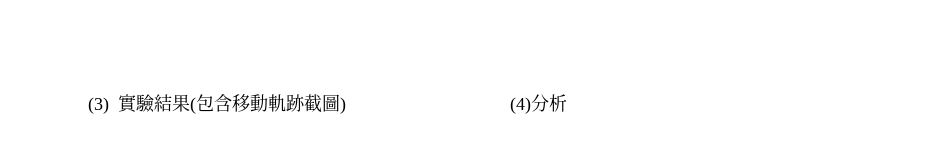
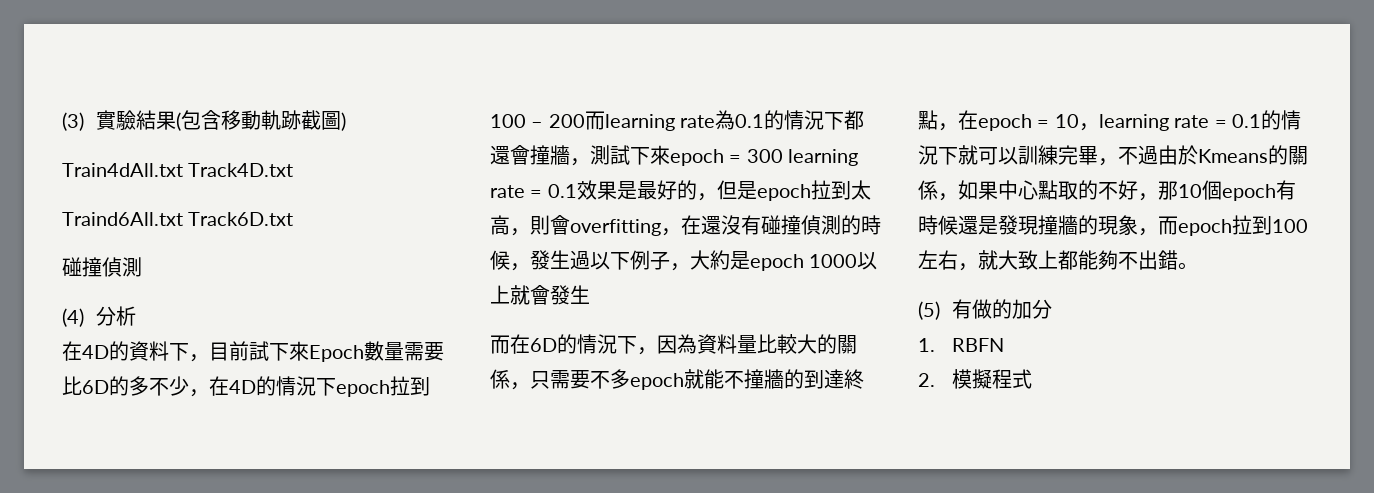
+ Train4dAll.txt Track4D.txt
+ Traind6All.txt Track6D.txt
+ 碰撞偵測
  (4)分析
+ 在4D的資料下，目前試下來Epoch數量需要比6D的多不少，在4D的情況下epoch拉到100 – 200而learning rate為0.1的情況下都還會撞牆，測試下來epoch = 300 learning rate = 0.1效果是最好的，但是epoch拉到太高，則會overfitting，在還沒有碰撞偵測的時候，發生過以下例子，大約是epoch 1000以上就會發生
+ 而在6D的情況下，因為資料量比較大的關係，只需要不多epoch就能不撞牆的到達終點，在epoch = 10，learning rate = 0.1的情況下就可以訓練完畢，不過由於Kmeans的關係，如果中心點取的不好，那10個epoch有時候還是發現撞牆的現象，而epoch拉到100左右，就大致上都能夠不出錯。
+ (5)有做的加分
+ 1. RBFN
+ 2.模擬程式

